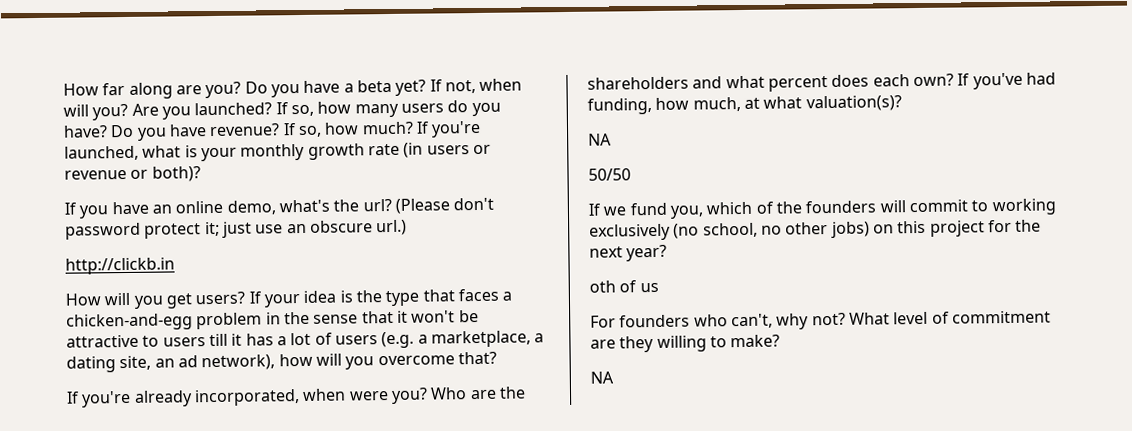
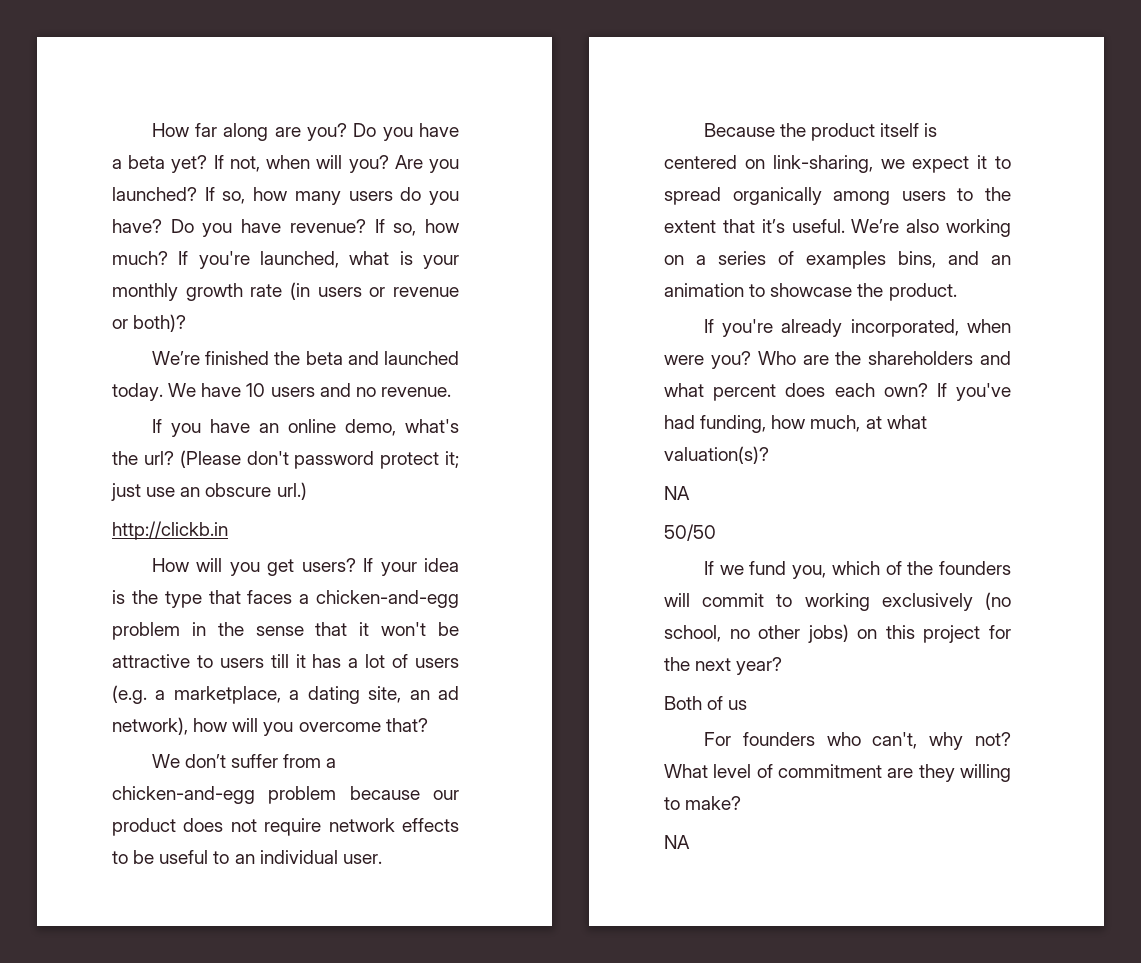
+ We’re finished the beta and launched today. We have 10 users and no revenue.
+ We don’t suffer from a chicken-and-egg problem because our product does not require network effects to be useful to an individual user.
+ Because the product itself is centered on link-sharing, we expect it to spread organically among users to the extent that it’s useful. We’re also working on a series of examples bins, and an animation to showcase the product.
- oth of us
+ Both of us

